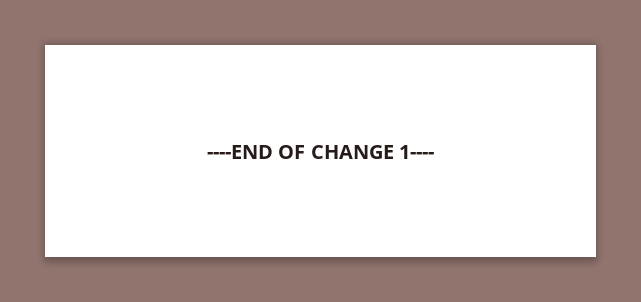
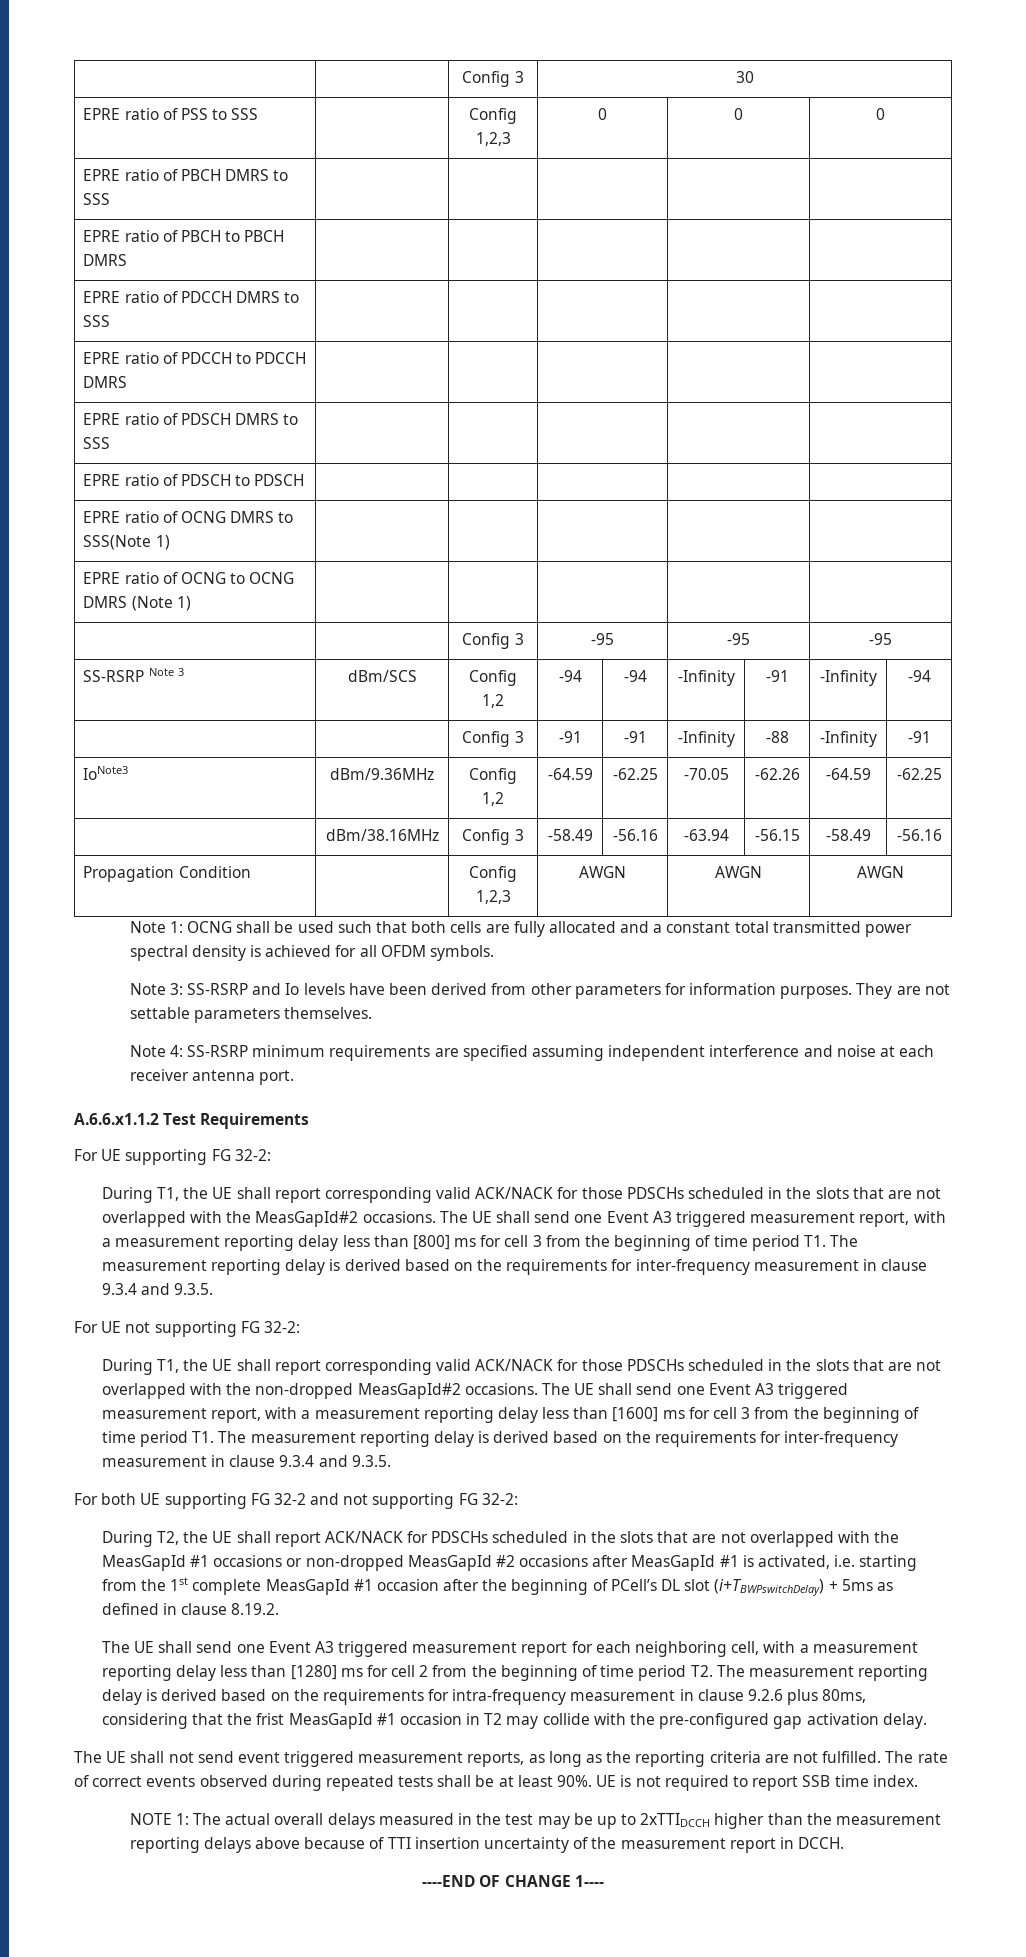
+ | | Config 3 | 30
+ EPRE ratio of PSS to SSS | | Config 1,2,3 | 0 | 0 | 0
+ EPRE ratio of PBCH DMRS to SSS | | | | |
+ EPRE ratio of PBCH to PBCH DMRS | | | | |
+ EPRE ratio of PDCCH DMRS to SSS | | | | |
+ EPRE ratio of PDCCH to PDCCH DMRS | | | | |
+ EPRE ratio of PDSCH DMRS to SSS | | | | |
+ EPRE ratio of PDSCH to PDSCH | | | | |
+ EPRE ratio of OCNG DMRS to SSS(Note 1) | | | | |
+ EPRE ratio of OCNG to OCNG DMRS (Note 1) | | | | |
+ | | Config 3 | -95 | -95 | -95
+ SS-RSRP Note 3 | dBm/SCS | Config 1,2 | -94 | -94 | -Infinity | -91 | -Infinity | -94
+ | | Config 3 | -91 | -91 | -Infinity | -88 | -Infinity | -91
+ IoNote3 | dBm/9.36MHz | Config 1,2 | -64.59 | -62.25 | -70.05 | -62.26 | -64.59 | -62.25
+ | dBm/38.16MHz | Config 3 | -58.49 | -56.16 | -63.94 | -56.15 | -58.49 | -56.16
+ Propagation Condition | | Config 1,2,3 | AWGN | AWGN | AWGN
+ Note 1: OCNG shall be used such that both cells are fully allocated and a constant total transmitted power spectral density is achieved for all OFDM symbols.
+ Note 3: SS-RSRP and Io levels have been derived from other parameters for information purposes. They are not settable parameters themselves.
+ Note 4: SS-RSRP minimum requirements are specified assuming independent interference and noise at each receiver antenna port.
+ A.6.6.x1.1.2 Test Requirements
+ For UE supporting FG 32-2:
+ During T1, the UE shall report corresponding valid ACK/NACK for those PDSCHs scheduled in the slots that are not overlapped with the MeasGapId#2 occasions. The UE shall send one Event A3 triggered measurement report, with a measurement reporting delay less than [800] ms for cell 3 from the beginning of time period T1. The measurement reporting delay is derived based on the requirements for inter-frequency measurement in clause 9.3.4 and 9.3.5.
+ For UE not supporting FG 32-2:
+ During T1, the UE shall report corresponding valid ACK/NACK for those PDSCHs scheduled in the slots that are not overlapped with the non-dropped MeasGapId#2 occasions. The UE shall send one Event A3 triggered measurement report, with a measurement reporting delay less than [1600] ms for cell 3 from the beginning of time period T1. The measurement reporting delay is derived based on the requirements for inter-frequency measurement in clause 9.3.4 and 9.3.5.
+ For both UE supporting FG 32-2 and not supporting FG 32-2:
+ During T2, the UE shall report ACK/NACK for PDSCHs scheduled in the slots that are not overlapped with the MeasGapId #1 occasions or non-dropped MeasGapId #2 occasions after MeasGapId #1 is activated, i.e. starting from the 1st complete MeasGapId #1 occasion after the beginning of PCell’s DL slot (i+TBWPswitchDelay) + 5ms as defined in clause 8.19.2.
+ The UE shall send one Event A3 triggered measurement report for each neighboring cell, with a measurement reporting delay less than [1280] ms for cell 2 from the beginning of time period T2. The measurement reporting delay is derived based on the requirements for intra-frequency measurement in clause 9.2.6 plus 80ms, considering that the frist MeasGapId #1 occasion in T2 may collide with the pre-configured gap activation delay.
+ The UE shall not send event triggered measurement reports, as long as the reporting criteria are not fulfilled. The rate of correct events observed during repeated tests shall be at least 90%. UE is not required to report SSB time index.
+ NOTE 1: The actual overall delays measured in the test may be up to 2xTTIDCCH higher than the measurement reporting delays above because of TTI insertion uncertainty of the measurement report in DCCH.

